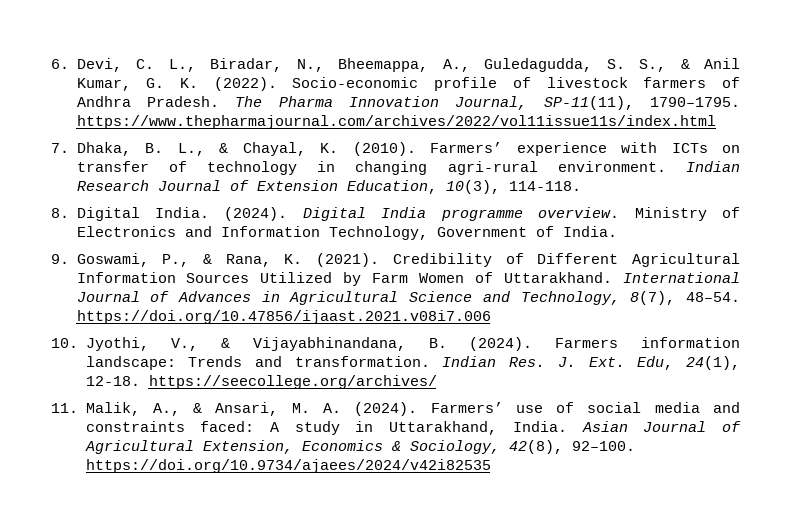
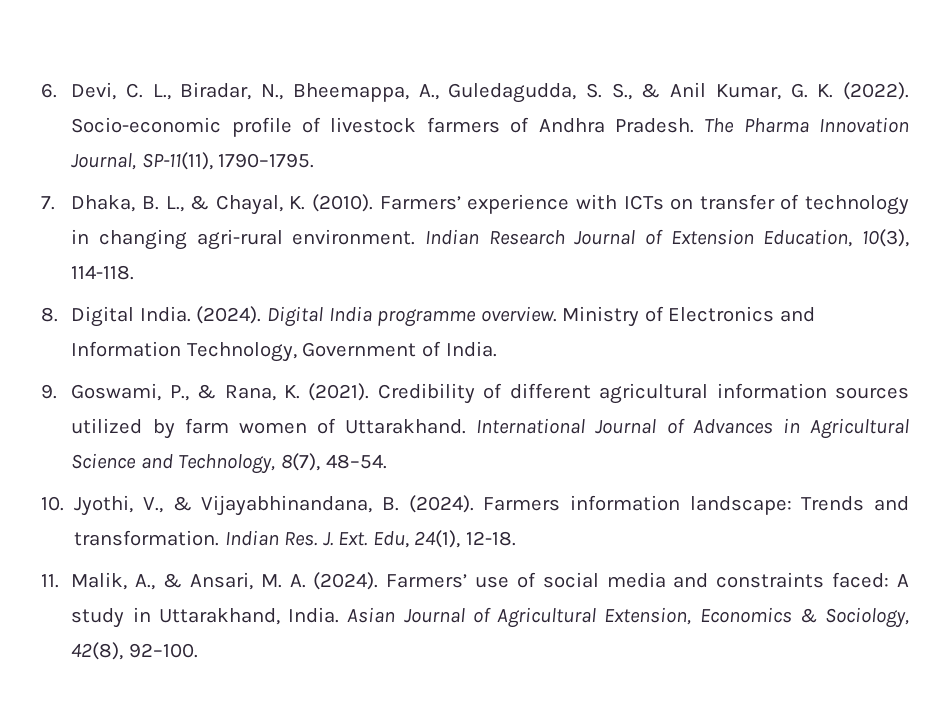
- The Pharma Innovation Journal, SP-11(11), 1790–1795. https://www.thepharmajournal.com/archives/2022/vol11issue11s/index.html
+ The Pharma Innovation Journal, SP-11(11), 1790–1795.
- Credibility of Different Agricultural Information Sources Utilized by Farm Women of Uttarakhand.
+ Credibility of different agricultural information sources utilized by farm women of Uttarakhand.
- International Journal of Advances in Agricultural Science and Technology, 8(7), 48–54. https://doi.org/10.47856/ijaast.2021.v08i7.006
+ International Journal of Advances in Agricultural Science and Technology, 8(7), 48–54.
- Indian Res. J. Ext. Edu, 24(1), 12-18. https://seecollege.org/archives/
+ Indian Res. J. Ext. Edu, 24(1), 12-18.
- Asian Journal of Agricultural Extension, Economics & Sociology, 42(8), 92–100. https://doi.org/10.9734/ajaees/2024/v42i82535
+ Asian Journal of Agricultural Extension, Economics & Sociology, 42(8), 92–100.

